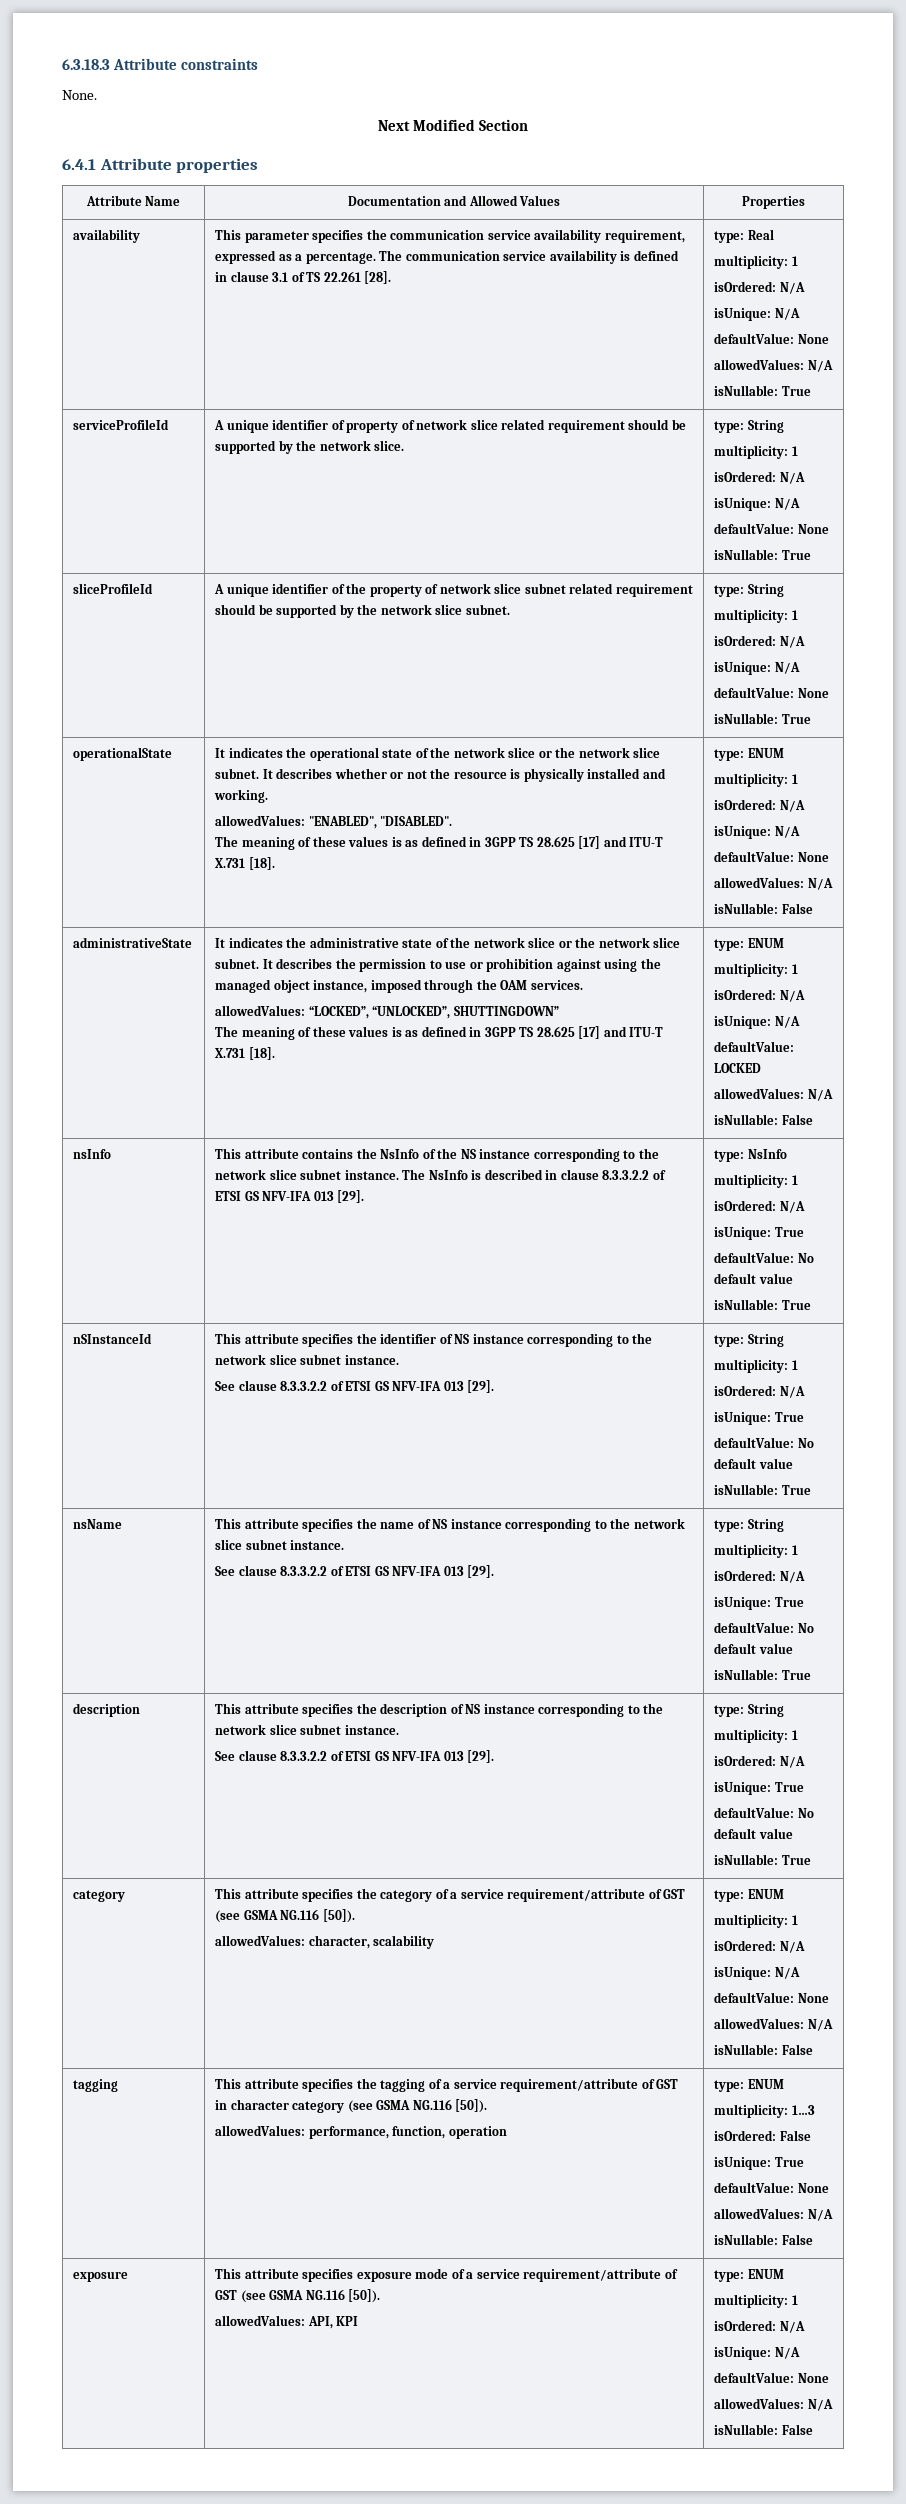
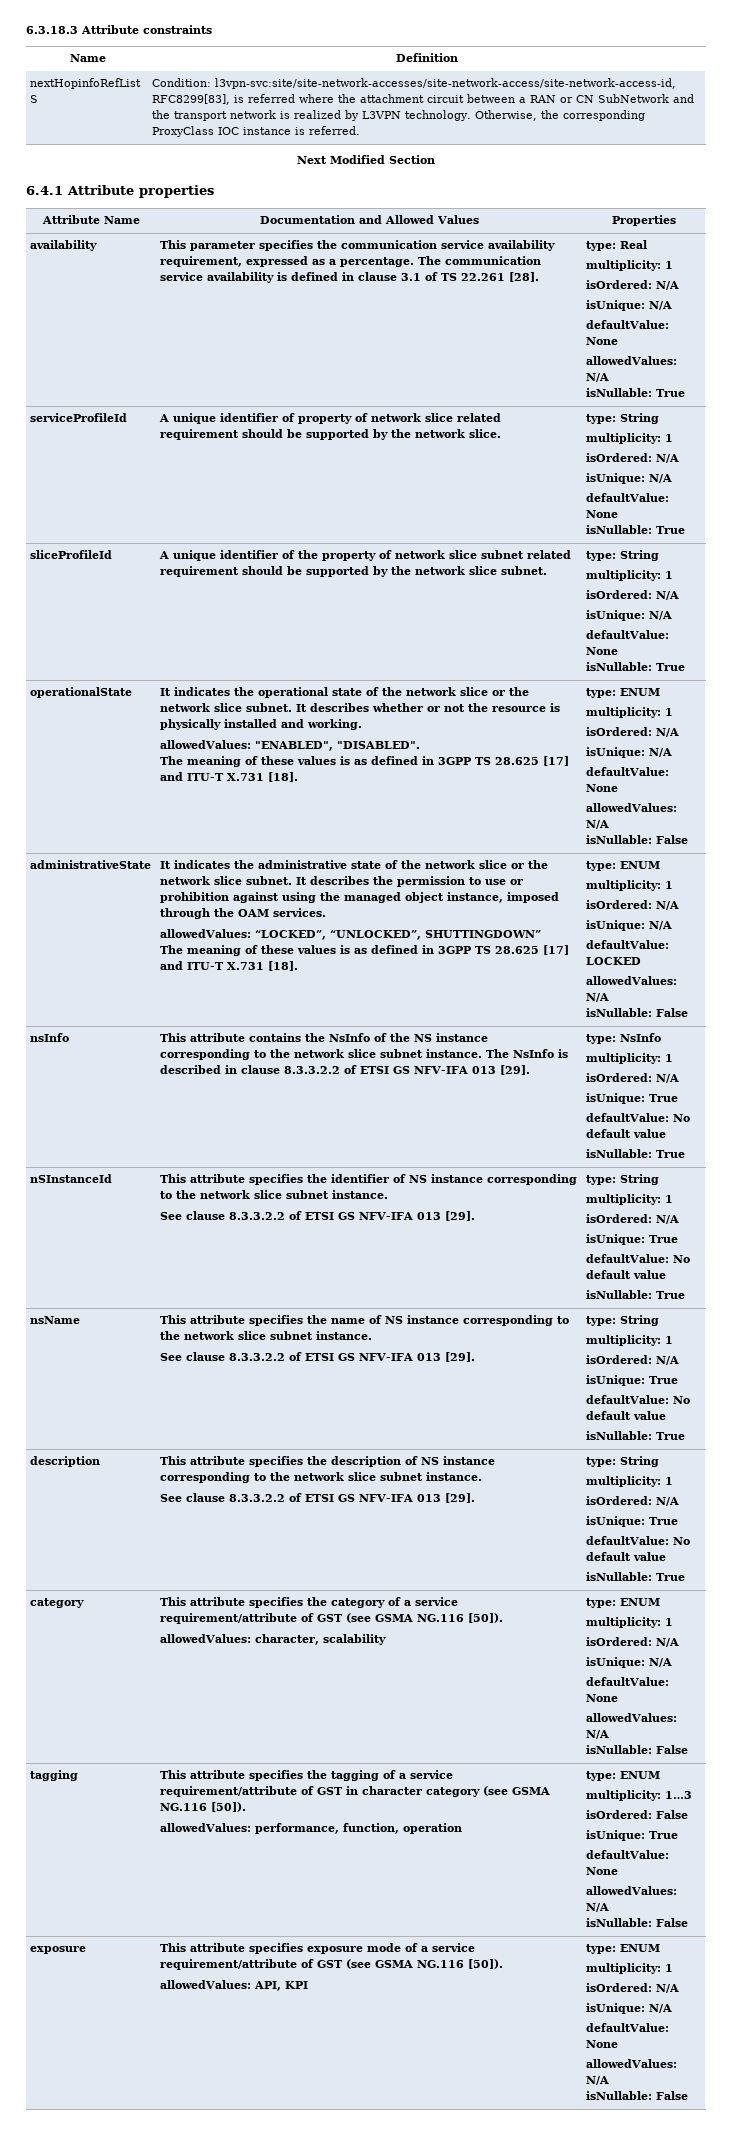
- None.
+ Name | Definition
+ nextHopinfoRefList S | Condition: l3vpn-svc:site/site-network-accesses/site-network-access/site-network-access-id, RFC8299[83], is referred where the attachment circuit between a RAN or CN SubNetwork and the transport network is realized by L3VPN technology. Otherwise, the corresponding ProxyClass IOC instance is referred.

